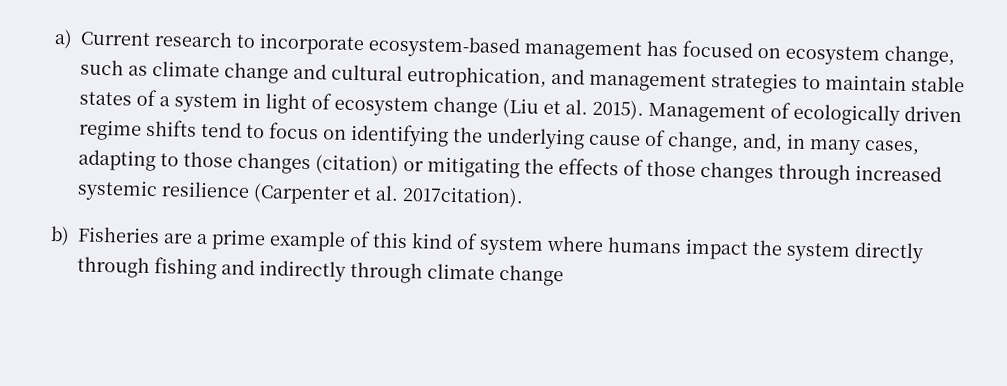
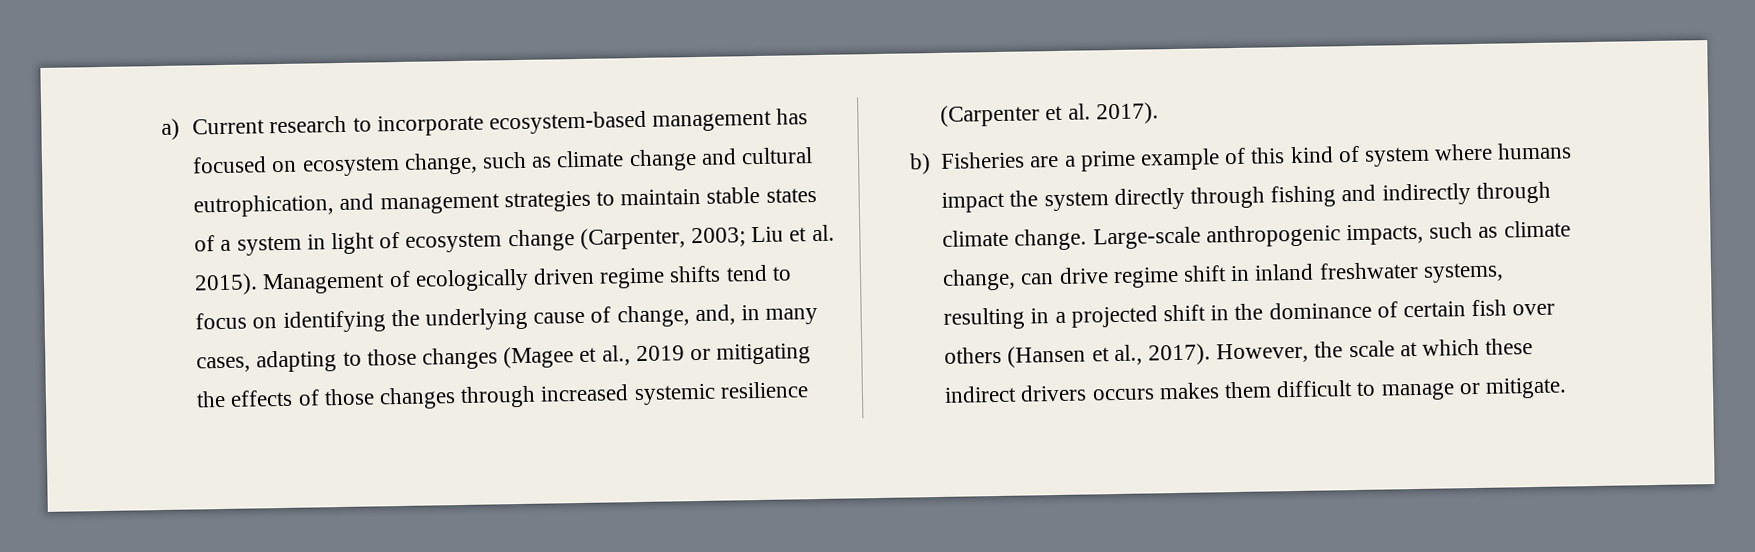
- a) Current research to incorporate ecosystem-based management has focused on ecosystem change, such as climate change and cultural eutrophication, and management strategies to maintain stable states of a system in light of ecosystem change (Liu et al. 2015).
+ a) Current research to incorporate ecosystem-based management has focused on ecosystem change, such as climate change and cultural eutrophication, and management strategies to maintain stable states of a system in light of ecosystem change (Carpenter, 2003; Liu et al. 2015).
- Management of ecologically driven regime shifts tend to focus on identifying the underlying cause of change, and, in many cases, adapting to those changes (citation) or mitigating the effects of those changes through increased systemic resilience (Carpenter et al. 2017citation).
+ Management of ecologically driven regime shifts tend to focus on identifying the underlying cause of change, and, in many cases, adapting to those changes (Magee et al., 2019 or mitigating the effects of those changes through increased systemic resilience (Carpenter et al. 2017).
- b) Fisheries are a prime example of this kind of system where humans impact the system directly through fishing and indirectly through climate change
+ b) Fisheries are a prime example of this kind of system where humans impact the system directly through fishing and indirectly through climate change. Large-scale anthropogenic impacts, such as climate change, can drive regime shift in inland freshwater systems, resulting in a projected shift in the dominance of certain fish over others (Hansen et al., 2017). However, the scale at which these indirect drivers occurs makes them difficult to manage or mitigate.

